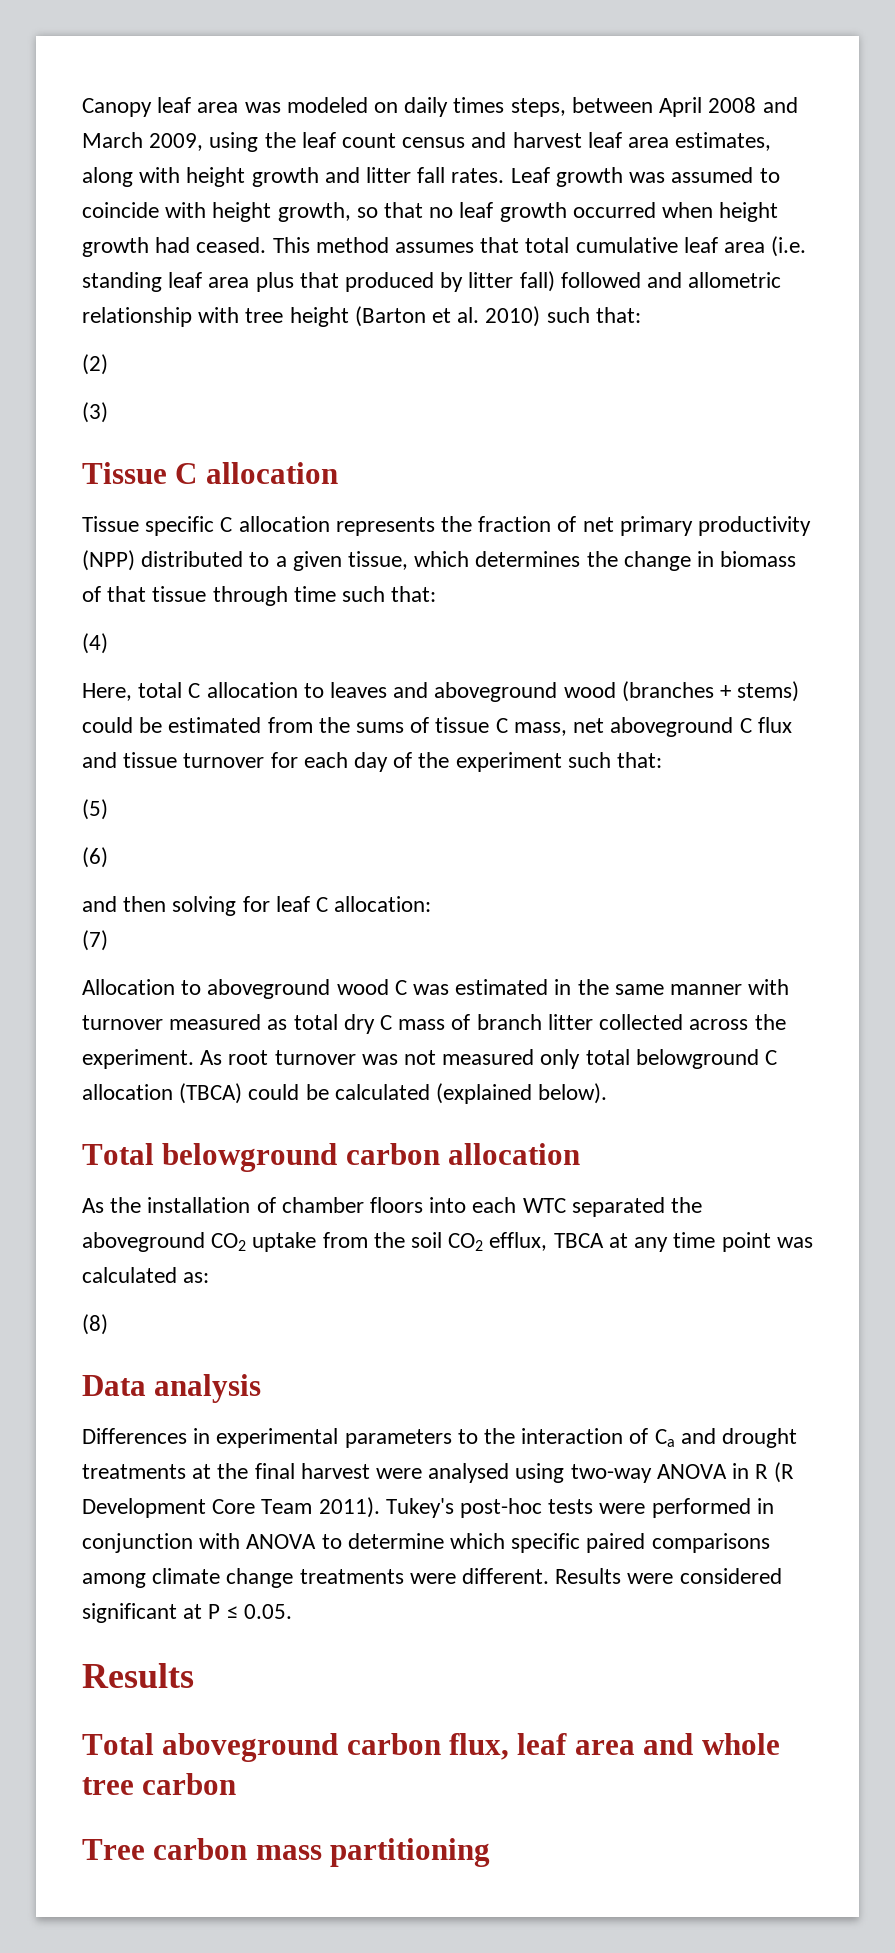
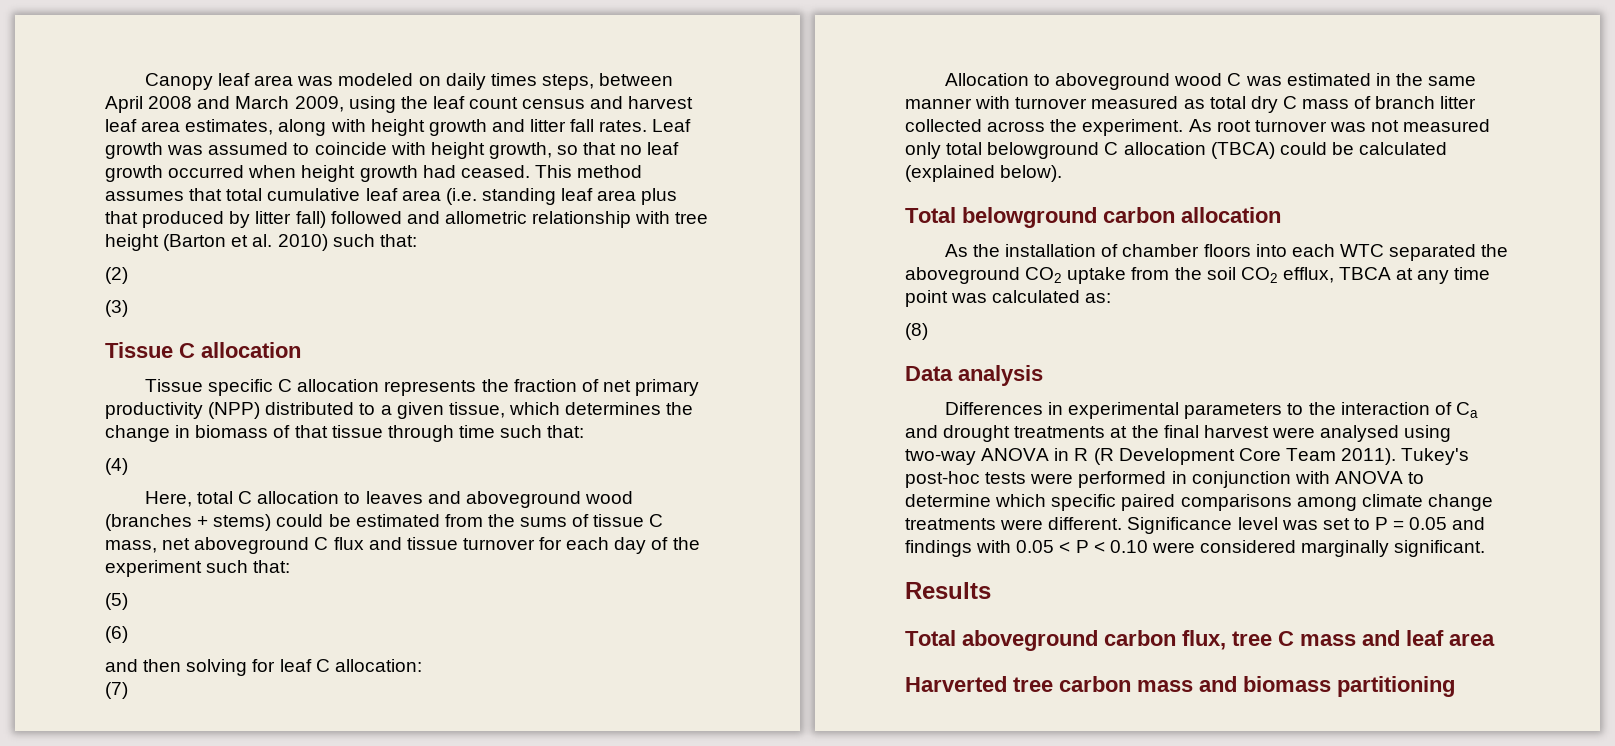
- Results were considered significant at P ≤ 0.05.
+ Significance level was set to P = 0.05 and findings with 0.05 < P < 0.10 were considered marginally significant.
- Total aboveground carbon flux, leaf area and whole tree carbon
- Tree carbon mass partitioning
+ Total aboveground carbon flux, tree C mass and leaf area
+ Harverted tree carbon mass and biomass partitioning

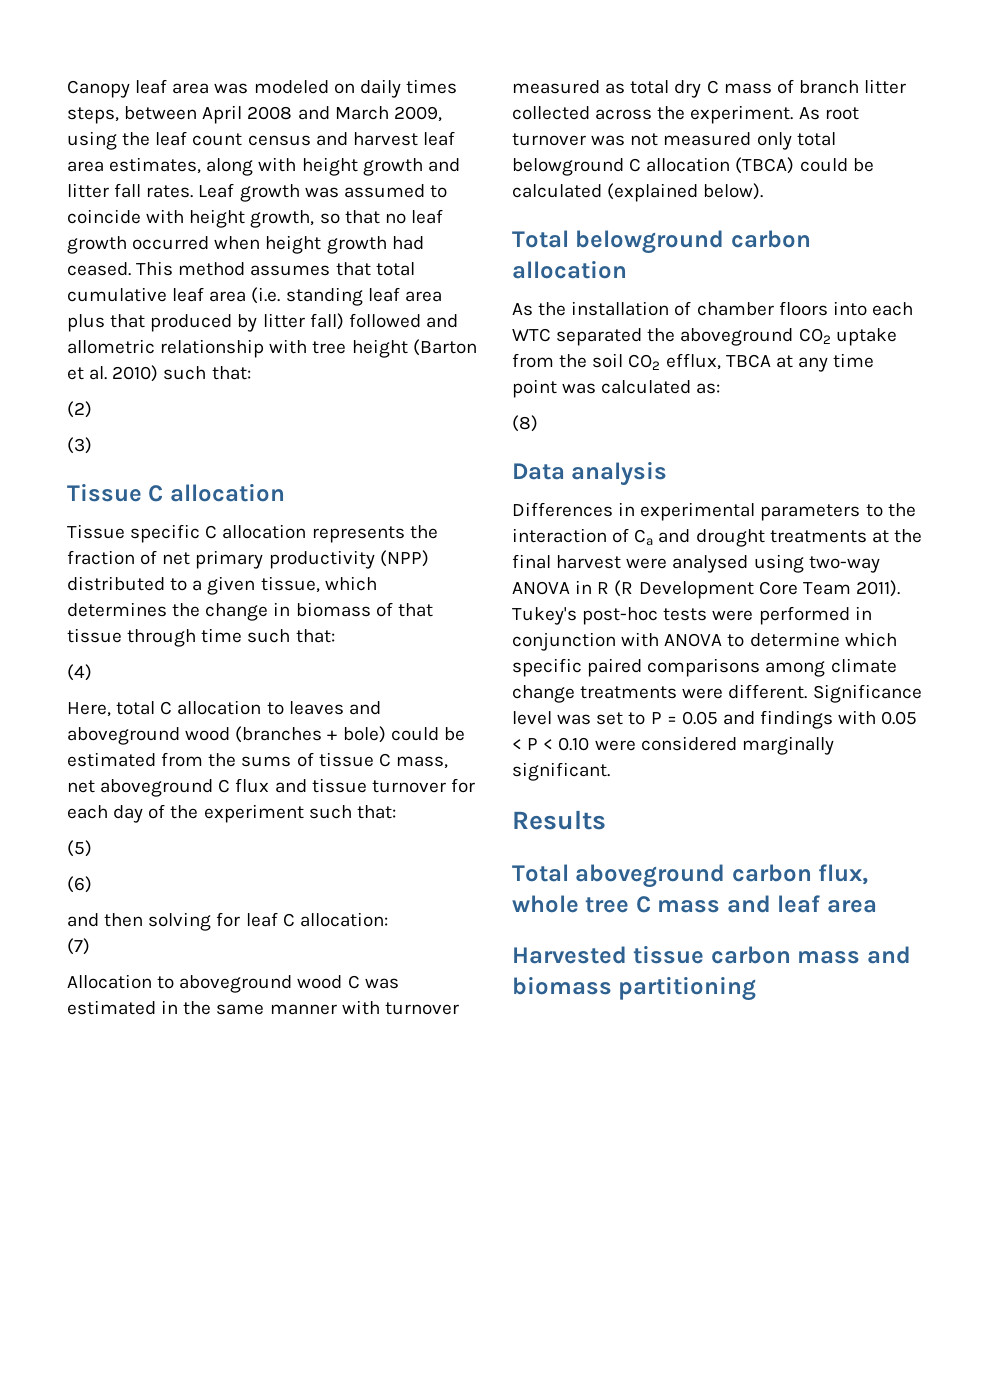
- Here, total C allocation to leaves and aboveground wood (branches + stems) could be estimated from the sums of tissue C mass, net aboveground C flux and tissue turnover for each day of the experiment such that:
+ Here, total C allocation to leaves and aboveground wood (branches + bole) could be estimated from the sums of tissue C mass, net aboveground C flux and tissue turnover for each day of the experiment such that:
- Total aboveground carbon flux, tree C mass and leaf area
+ Total aboveground carbon flux, whole tree C mass and leaf area
- Harverted tree carbon mass and biomass partitioning
+ Harvested tissue carbon mass and biomass partitioning

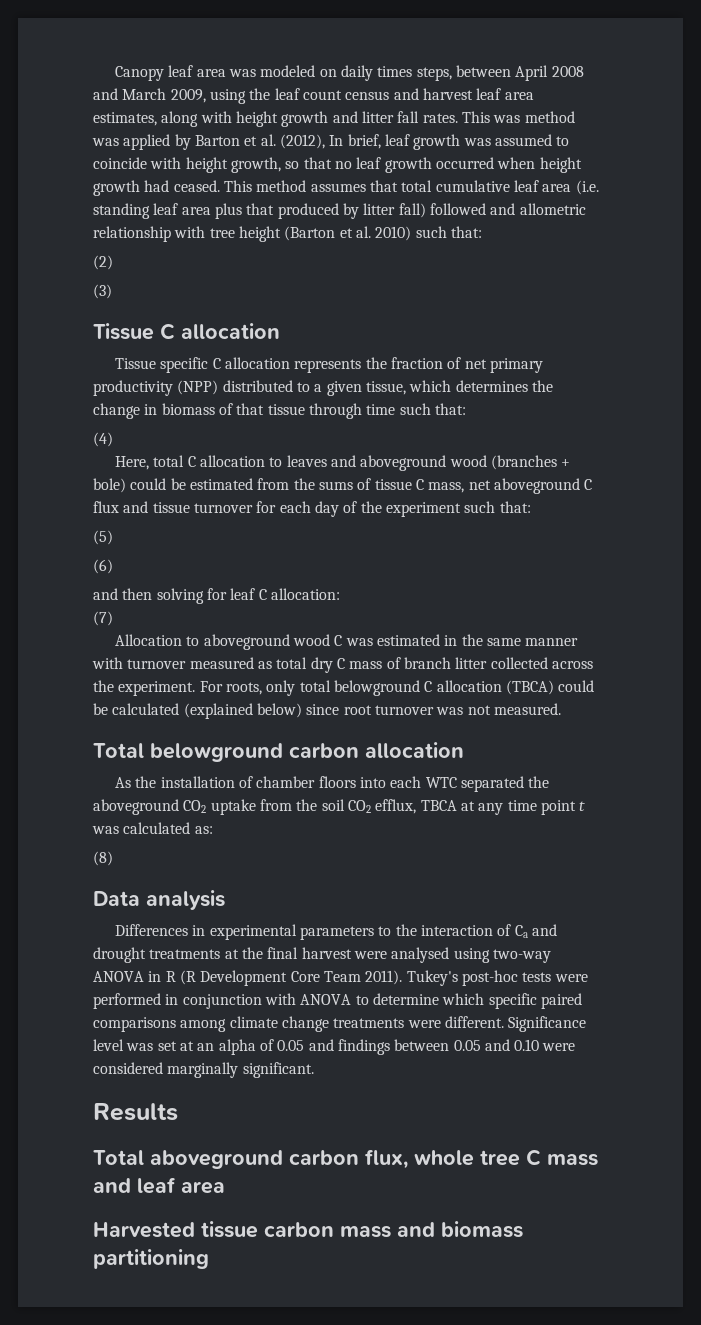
- Leaf growth was assumed to coincide with height growth, so that no leaf growth occurred when height growth had ceased.
+ This was method was applied by Barton et al. (2012), In brief, leaf growth was assumed to coincide with height growth, so that no leaf growth occurred when height growth had ceased.
- As root turnover was not measured only total belowground C allocation (TBCA) could be calculated (explained below).
+ For roots, only total belowground C allocation (TBCA) could be calculated (explained below) since root turnover was not measured.
- As the installation of chamber floors into each WTC separated the aboveground CO2 uptake from the soil CO2 efflux, TBCA at any time point was calculated as:
+ As the installation of chamber floors into each WTC separated the aboveground CO2 uptake from the soil CO2 efflux, TBCA at any time point t was calculated as:
- Significance level was set to P = 0.05 and findings with 0.05 < P < 0.10 were considered marginally significant.
+ Significance level was set at an alpha of 0.05 and findings between 0.05 and 0.10 were considered marginally significant.

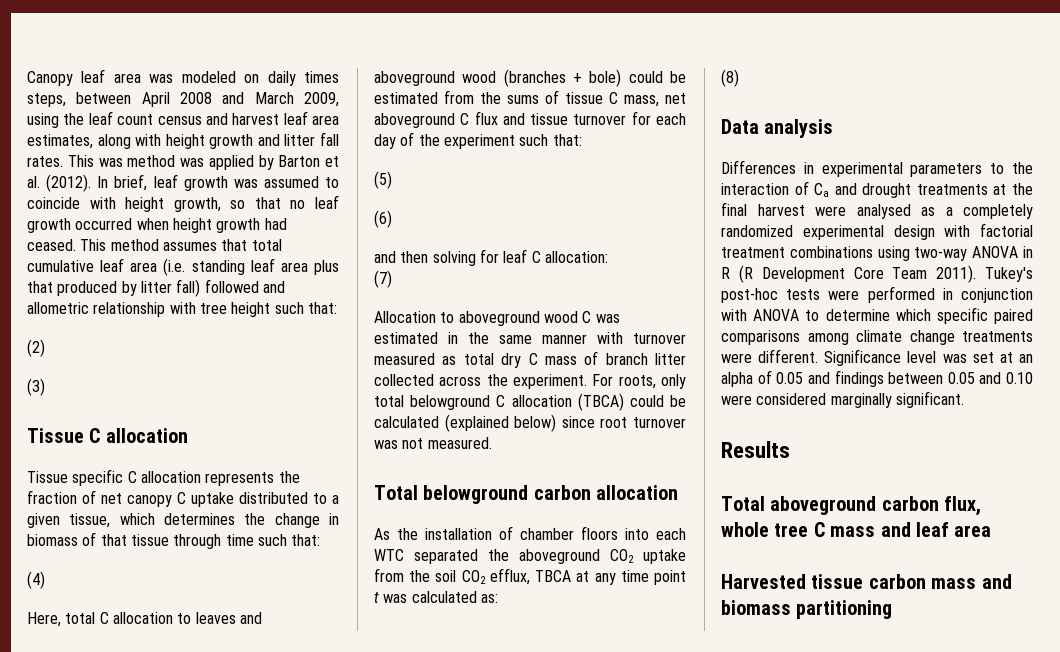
- This was method was applied by Barton et al. (2012), In brief, leaf growth was assumed to coincide with height growth, so that no leaf growth occurred when height growth had ceased.
+ This was method was applied by Barton et al. (2012). In brief, leaf growth was assumed to coincide with height growth, so that no leaf growth occurred when height growth had ceased.
- This method assumes that total cumulative leaf area (i.e. standing leaf area plus that produced by litter fall) followed and allometric relationship with tree height (Barton et al. 2010) such that:
+ This method assumes that total cumulative leaf area (i.e. standing leaf area plus that produced by litter fall) followed and allometric relationship with tree height such that:
- Tissue specific C allocation represents the fraction of net primary productivity (NPP) distributed to a given tissue, which determines the change in biomass of that tissue through time such that:
+ Tissue specific C allocation represents the fraction of net canopy C uptake distributed to a given tissue, which determines the change in biomass of that tissue through time such that:
- Differences in experimental parameters to the interaction of Ca and drought treatments at the final harvest were analysed using two-way ANOVA in R (R Development Core Team 2011).
+ Differences in experimental parameters to the interaction of Ca and drought treatments at the final harvest were analysed as a completely randomized experimental design with factorial treatment combinations using two-way ANOVA in R (R Development Core Team 2011).

